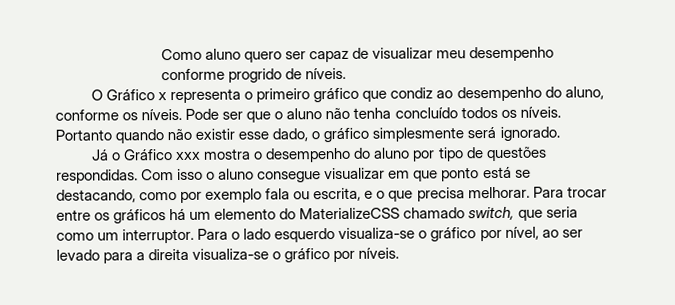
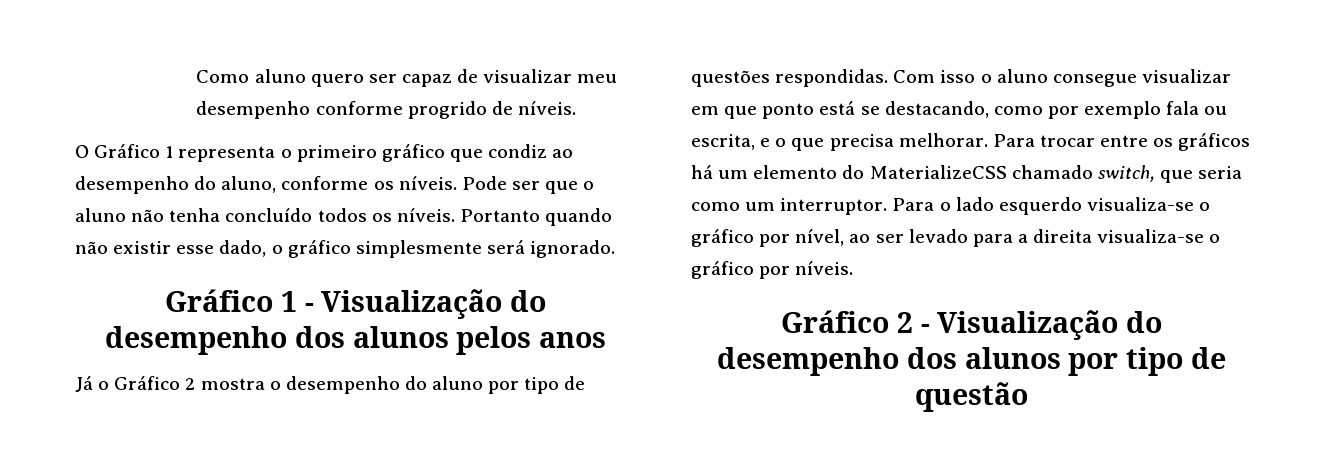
- O Gráfico x representa o primeiro gráfico que condiz ao desempenho do aluno, conforme os níveis.
+ O Gráfico 1 representa o primeiro gráfico que condiz ao desempenho do aluno, conforme os níveis.
+ Gráfico 1 - Visualização do desempenho dos alunos pelos anos
- Já o Gráfico xxx mostra o desempenho do aluno por tipo de questões respondidas.
+ Já o Gráfico 2 mostra o desempenho do aluno por tipo de questões respondidas.
+ Gráfico 2 - Visualização do desempenho dos alunos por tipo de questão

